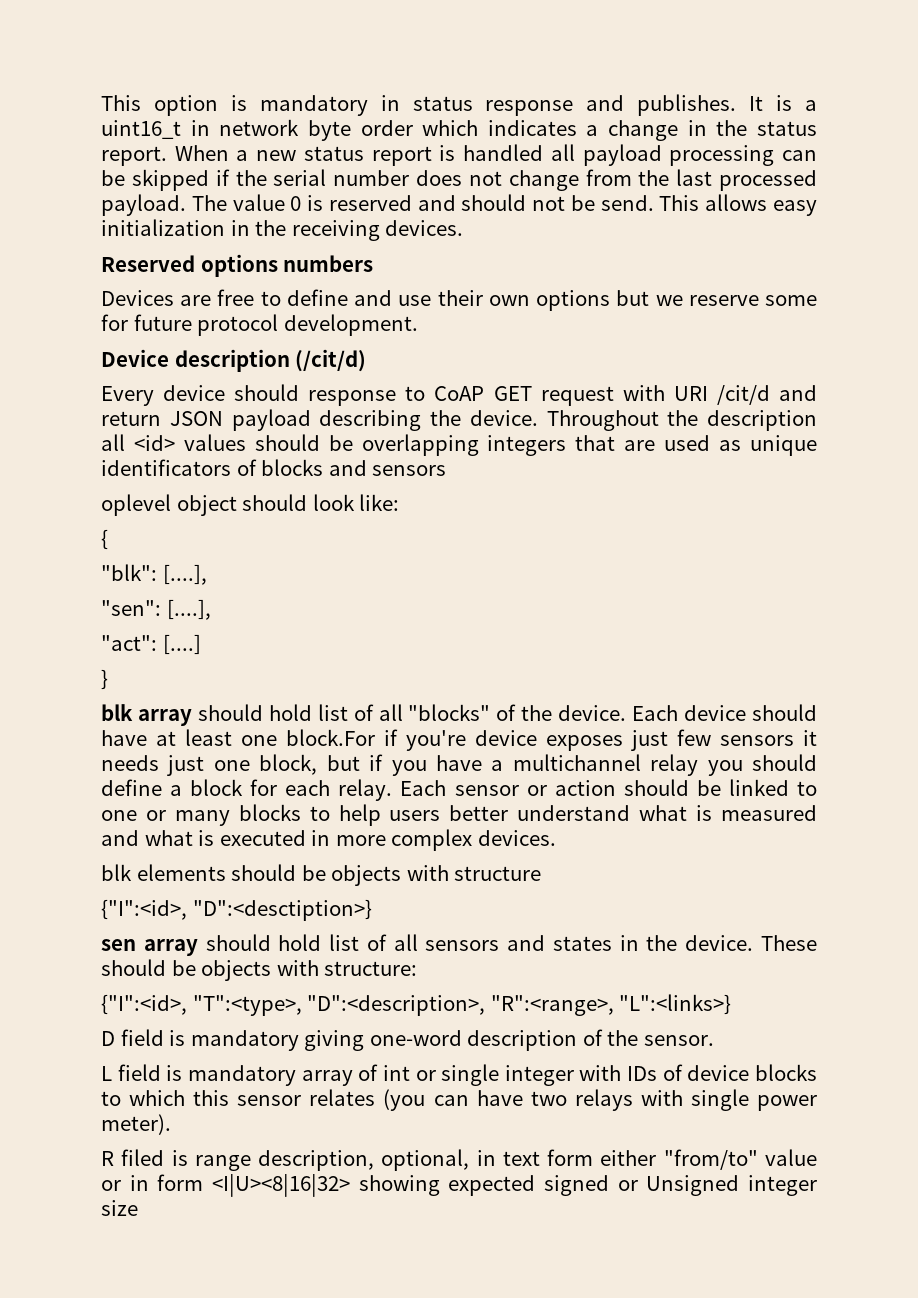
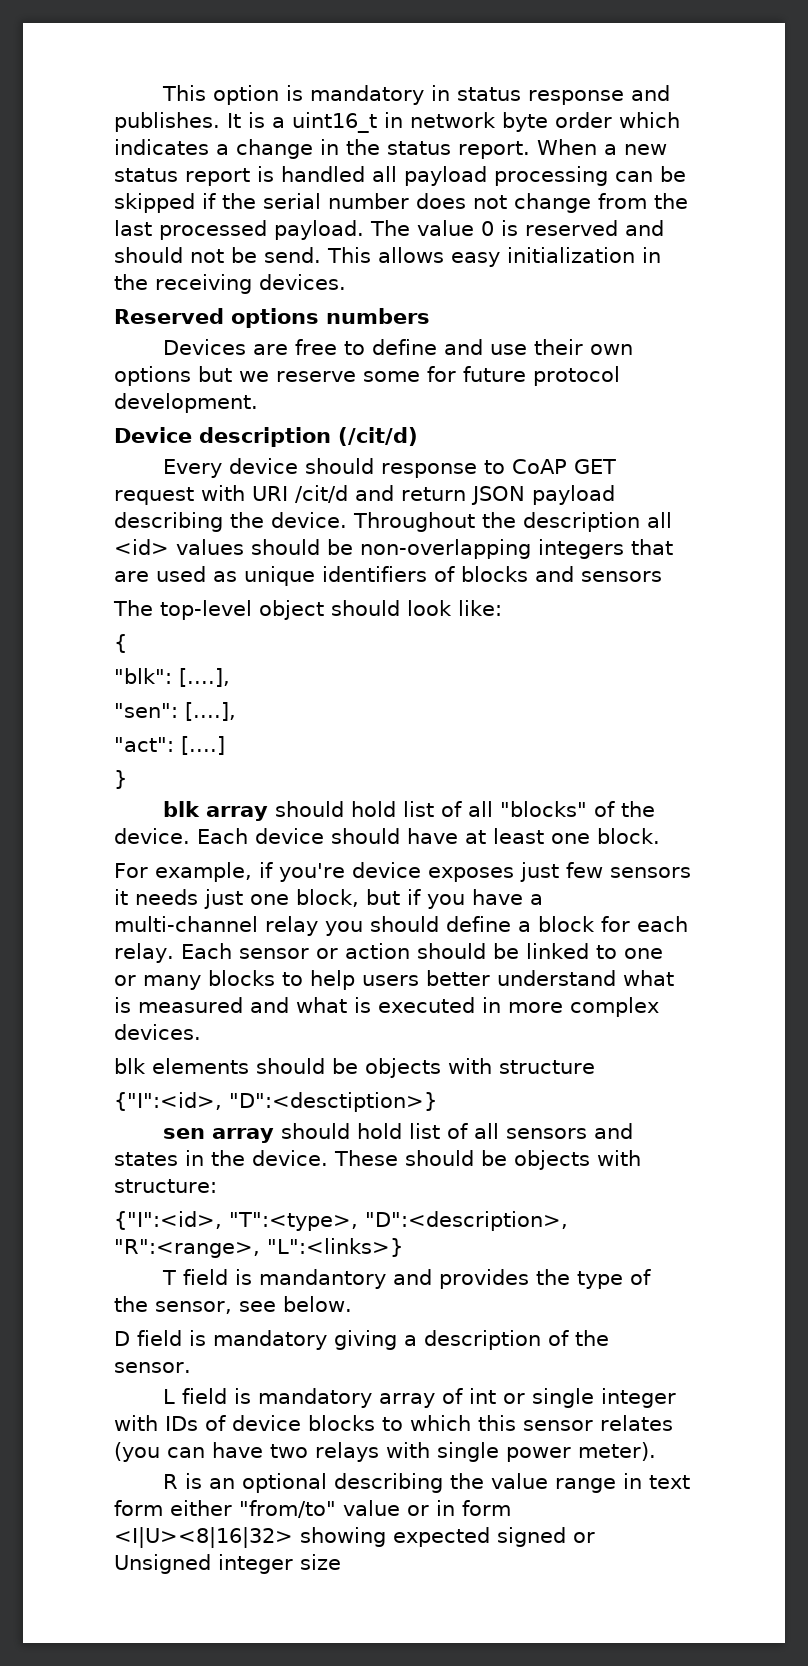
- Throughout the description all <id> values should be overlapping integers that are used as unique identificators of blocks and sensors
+ Throughout the description all <id> values should be non-overlapping integers that are used as unique identifiers of blocks and sensors
- oplevel object should look like:
+ The top-level object should look like:
- Each device should have at least one block.For if you're device exposes just few sensors it needs just one block, but if you have a multichannel relay you should define a block for each relay.
+ Each device should have at least one block.
+ For example, if you're device exposes just few sensors it needs just one block, but if you have a multi-channel relay you should define a block for each relay.
+ T field is mandantory and provides the type of the sensor, see below.
- D field is mandatory giving one-word description of the sensor.
+ D field is mandatory giving a description of the sensor.
- R filed is range description, optional, in text form either "from/to" value or in form <I|U><8|16|32> showing expected signed or Unsigned integer size
+ R is an optional describing the value range in text form either "from/to" value or in form <I|U><8|16|32> showing expected signed or Unsigned integer size

